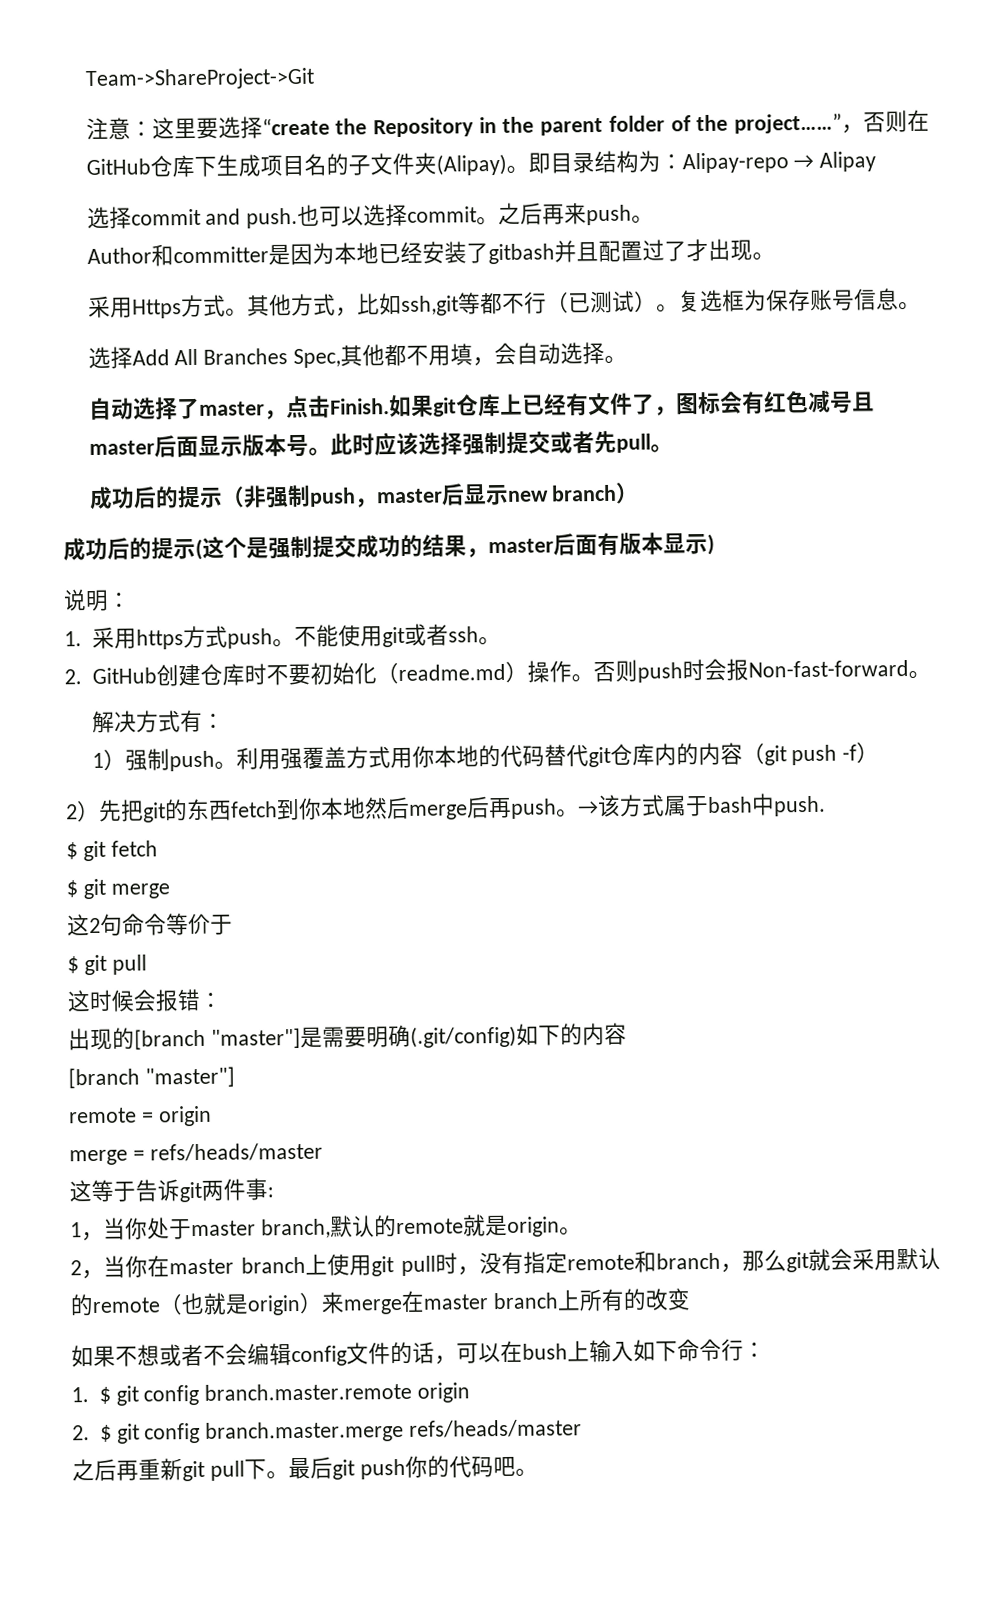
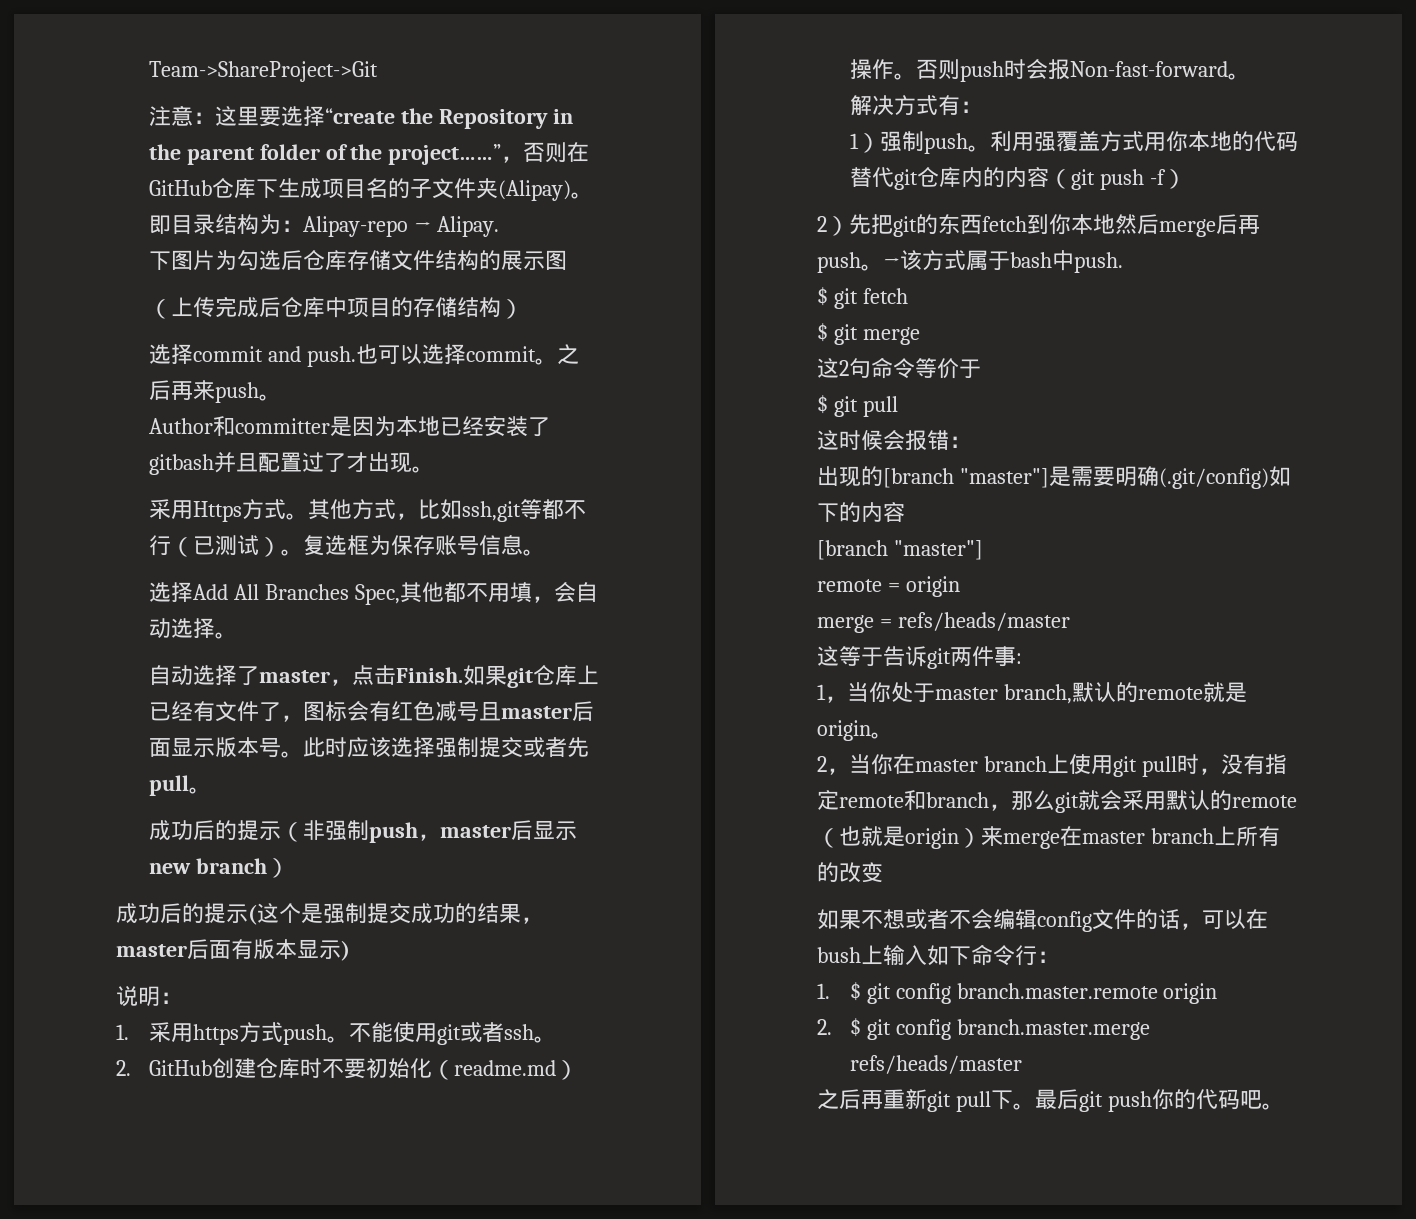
- 即目录结构为：Alipay-repo → Alipay
+ 即目录结构为：Alipay-repo → Alipay.
+ 下图片为勾选后仓库存储文件结构的展示图
+ （上传完成后仓库中项目的存储结构）

